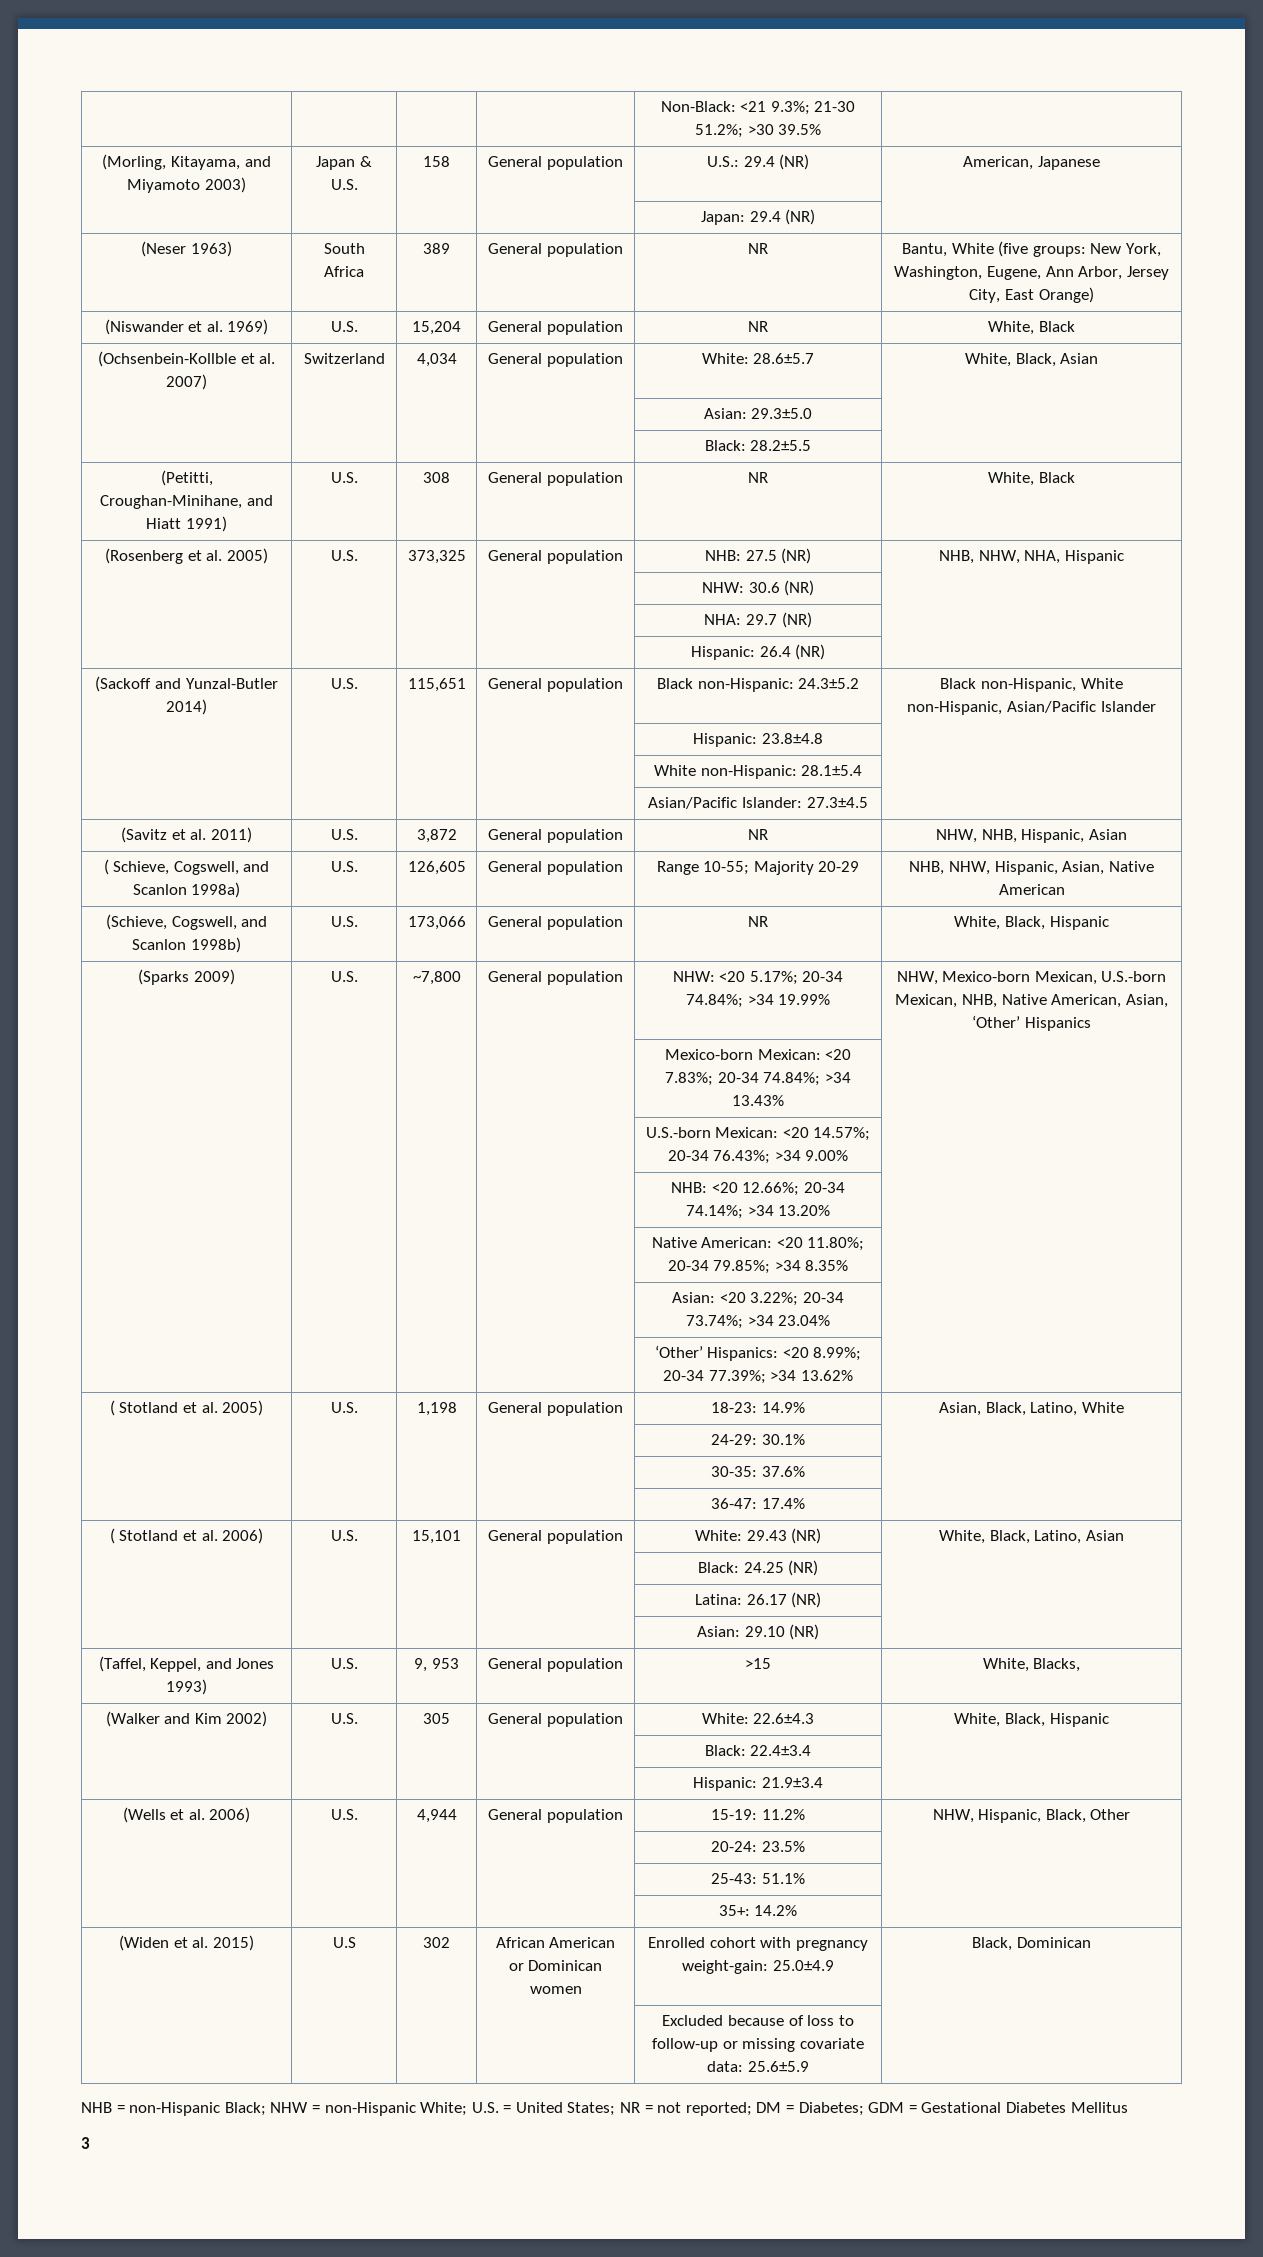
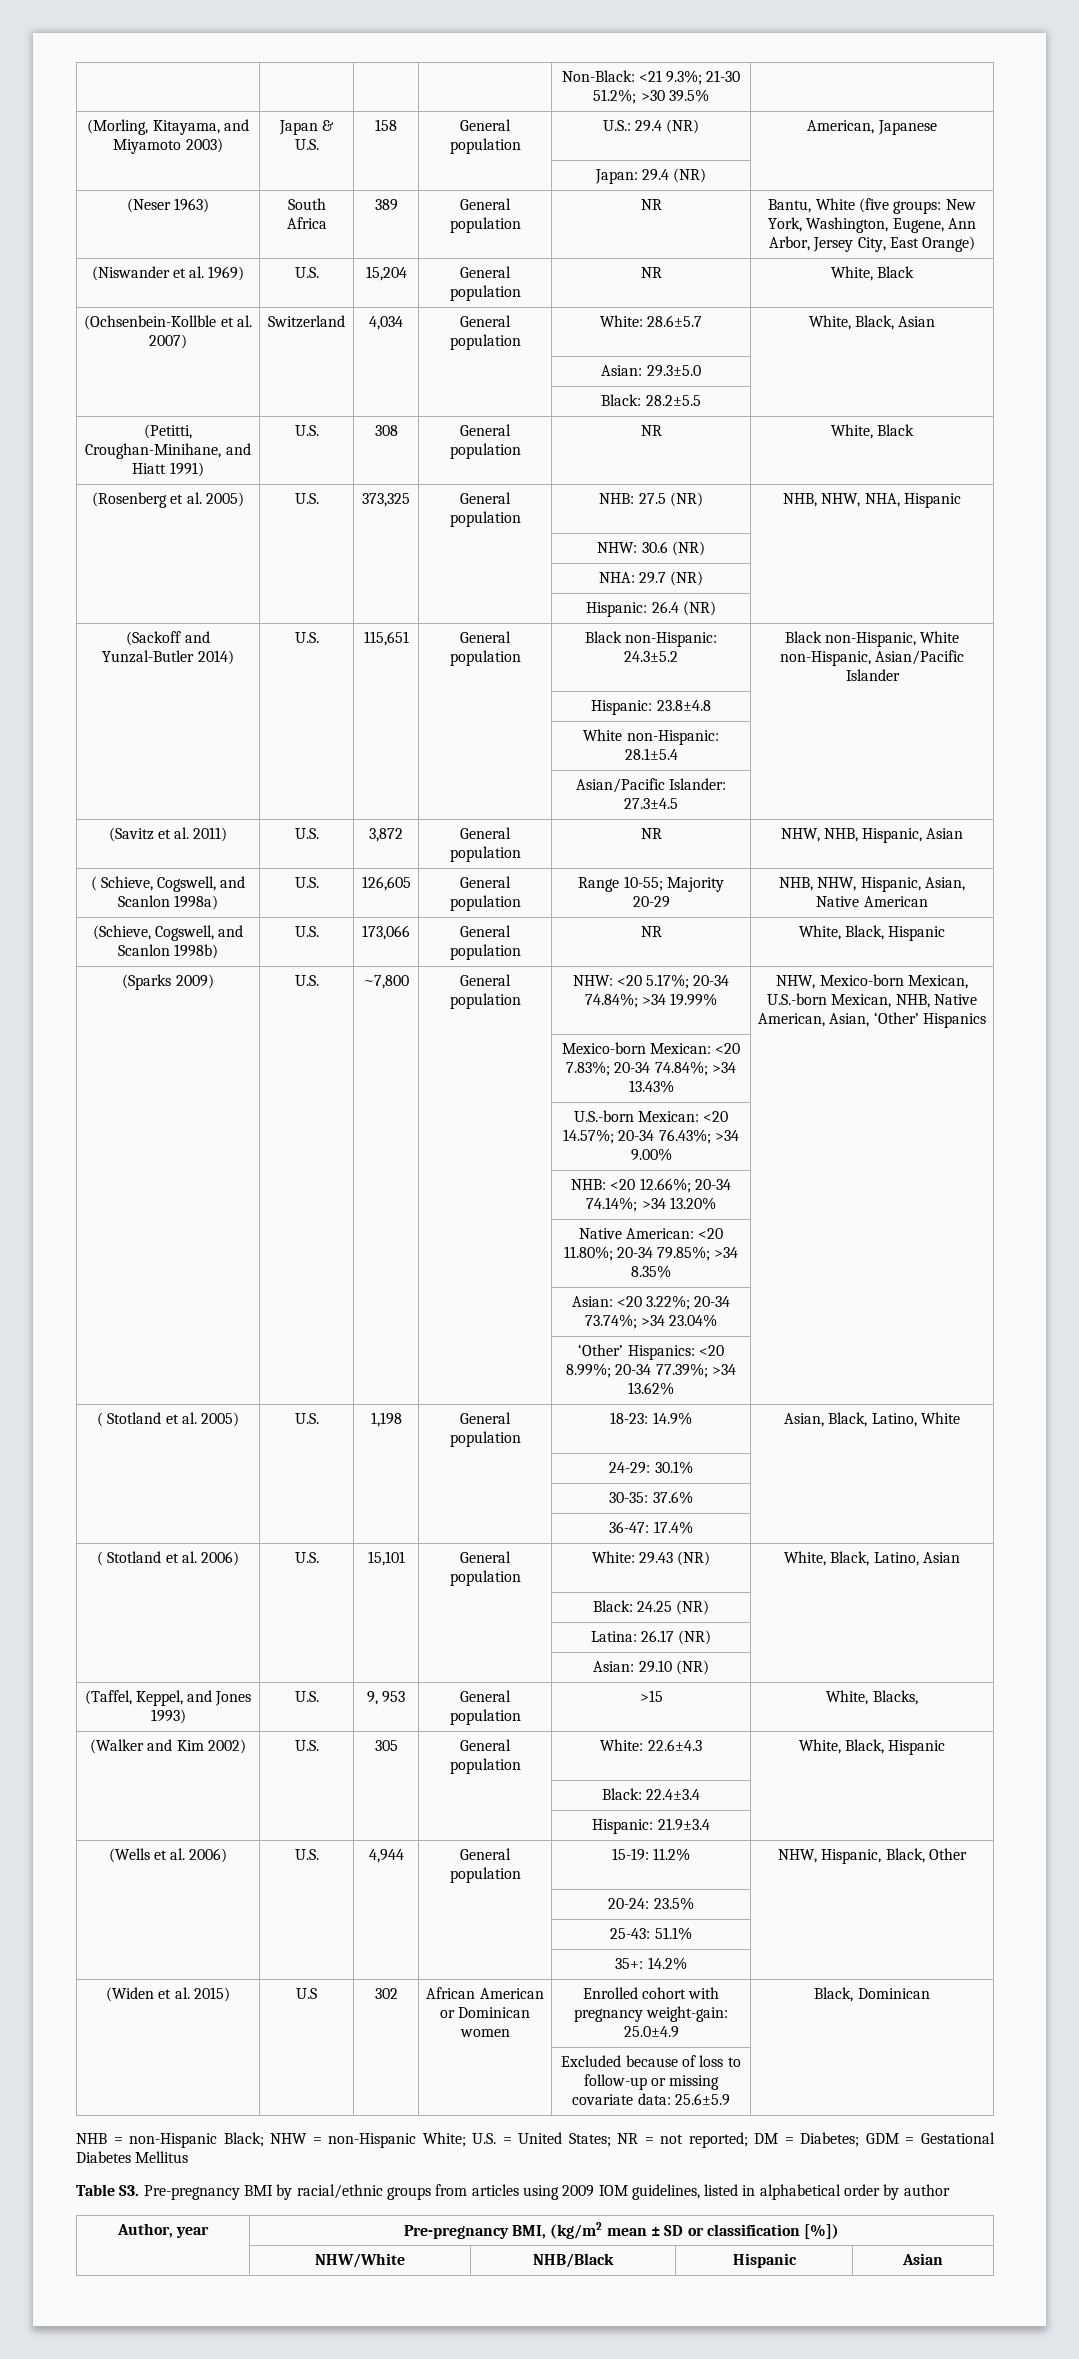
- 3
+ Table S3. Pre-pregnancy BMI by racial/ethnic groups from articles using 2009 IOM guidelines, listed in alphabetical order by author
+ Author, year | Pre-pregnancy BMI, (kg/m2 mean ± SD or classification [%])
+ | NHW/White | NHB/Black | Hispanic | Asian

